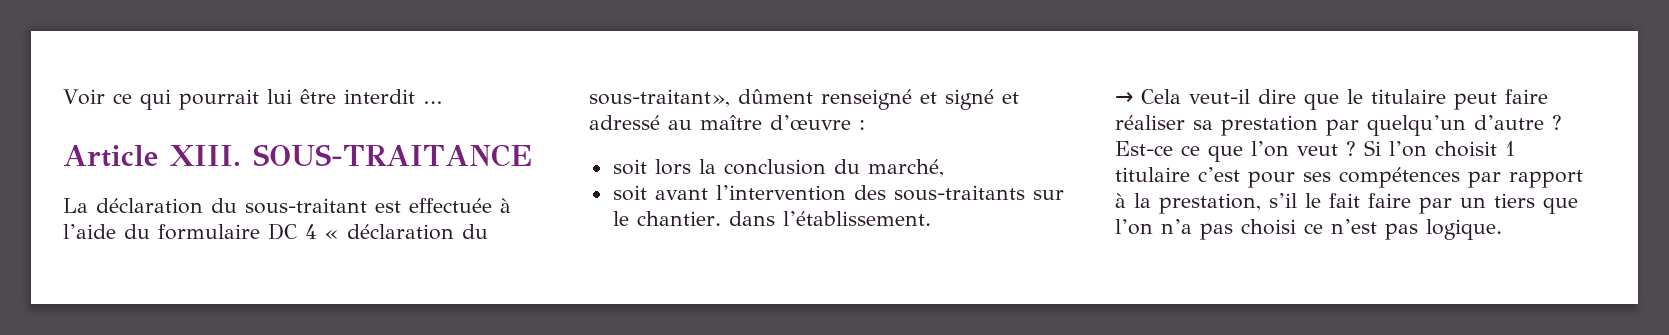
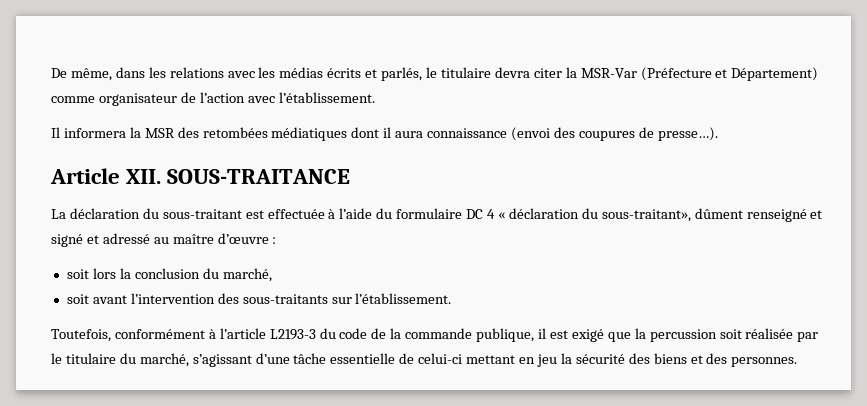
- Voir ce qui pourrait lui être interdit …
+ De même, dans les relations avec les médias écrits et parlés, le titulaire devra citer la MSR-Var (Préfecture et Département) comme organisateur de l’action avec l’établissement.
+ Il informera la MSR des retombées médiatiques dont il aura connaissance (envoi des coupures de presse…).
- Article XIII. SOUS-TRAITANCE
+ Article XII. SOUS-TRAITANCE
- soit avant l’intervention des sous-traitants sur le chantier. dans l’établissement.
- → Cela veut-il dire que le titulaire peut faire réaliser sa prestation par quelqu’un d’autre ? Est-ce ce que l’on veut ? Si l’on choisit 1 titulaire c’est pour ses compétences par rapport à la prestation, s’il le fait faire par un tiers que l’on n’a pas choisi ce n’est pas logique.
+ soit avant l’intervention des sous-traitants sur l’établissement.
+ Toutefois, conformément à l’article L2193-3 du code de la commande publique, il est exigé que la percussion soit réalisée par le titulaire du marché, s’agissant d’une tâche essentielle de celui-ci mettant en jeu la sécurité des biens et des personnes.

